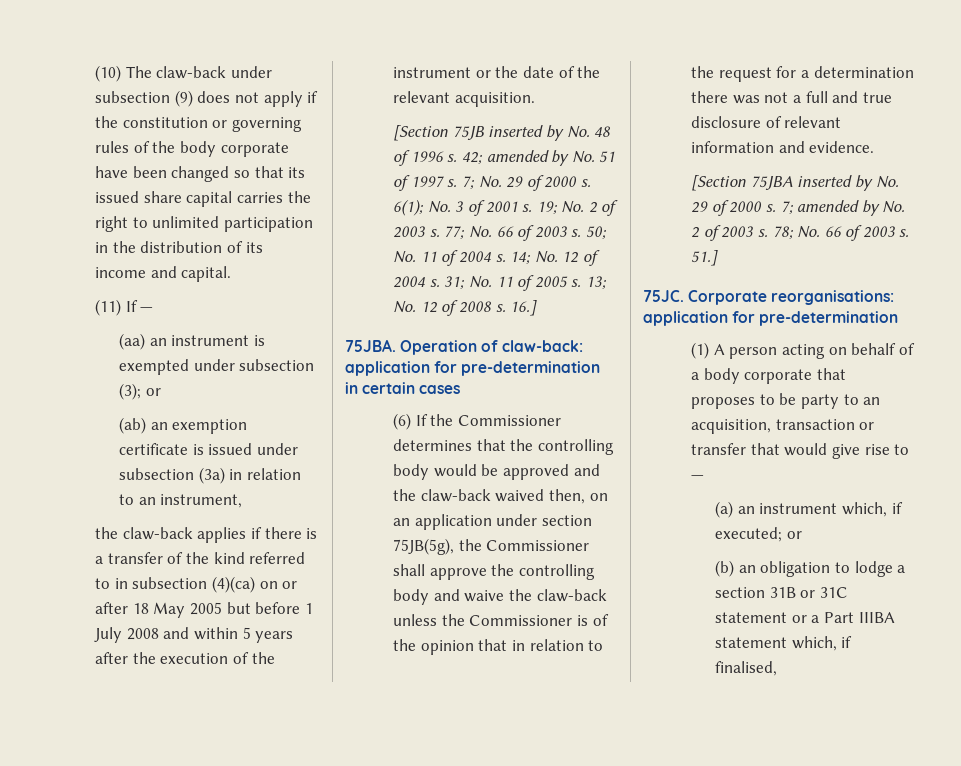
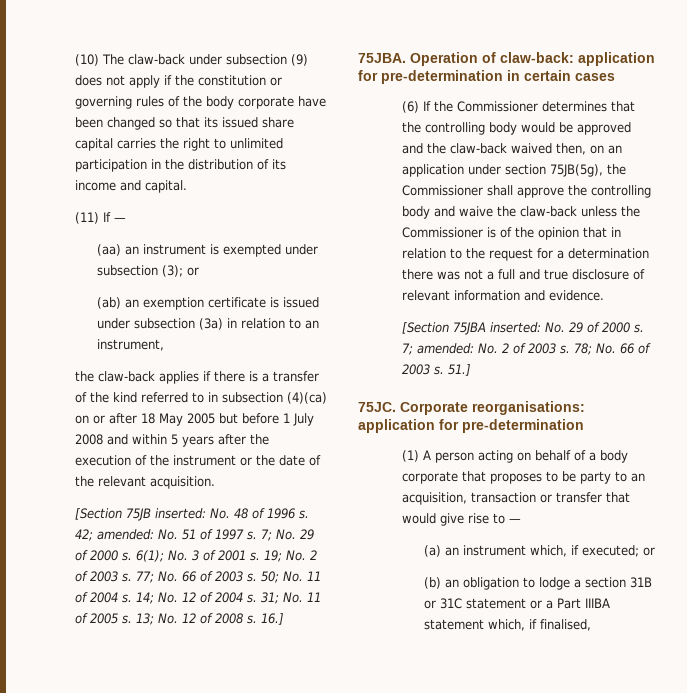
- [Section 75JB inserted by No. 48 of 1996 s.
+ [Section 75JB inserted: No. 48 of 1996 s.
- 42; amended by No. 51 of 1997 s.
+ 42; amended: No. 51 of 1997 s.
- [Section 75JBA inserted by No. 29 of 2000 s.
+ [Section 75JBA inserted: No. 29 of 2000 s.
- 7; amended by No. 2 of 2003 s.
+ 7; amended: No. 2 of 2003 s.

